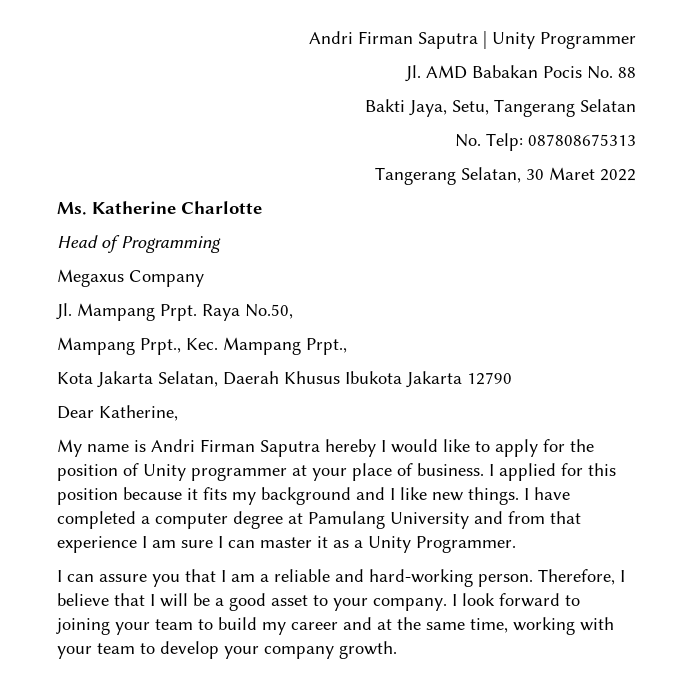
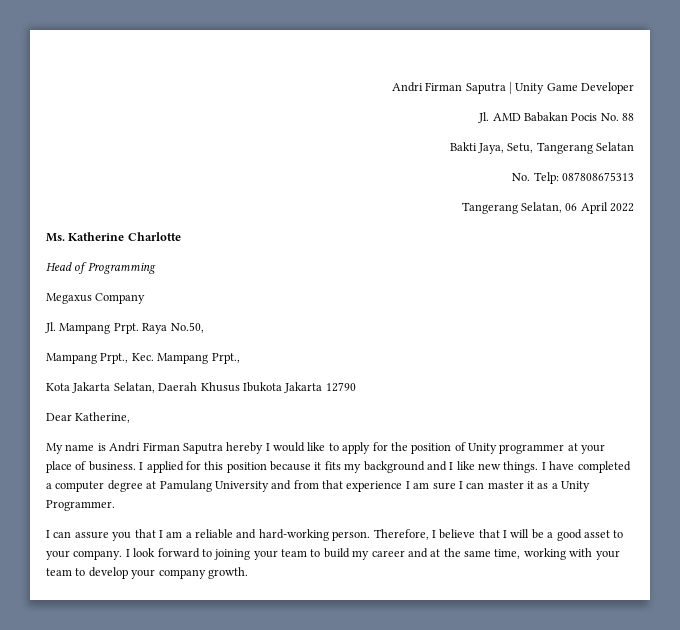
- Andri Firman Saputra | Unity Programmer
+ Andri Firman Saputra | Unity Game Developer
- Tangerang Selatan, 30 Maret 2022
+ Tangerang Selatan, 06 April 2022

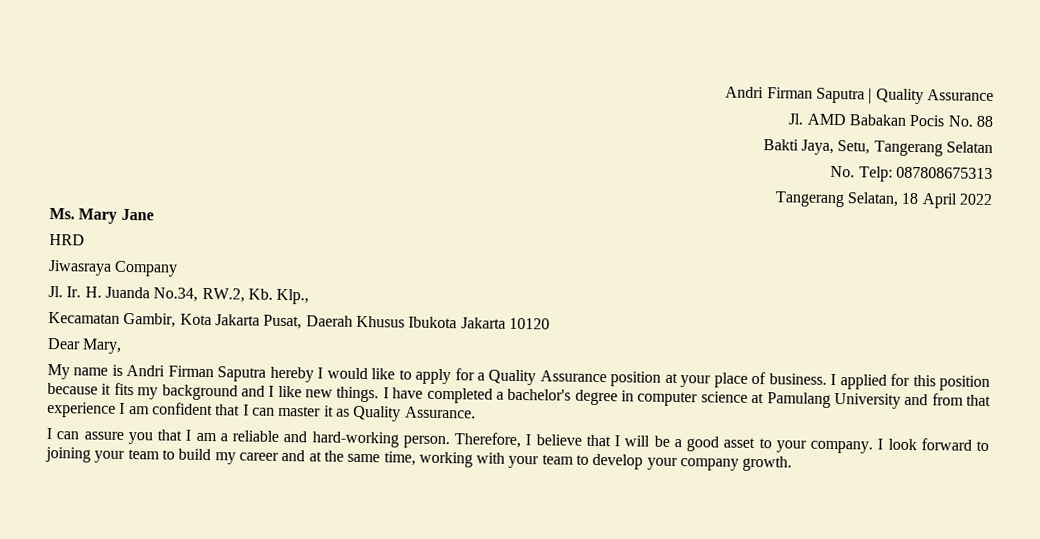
- Andri Firman Saputra | Unity Game Developer
+ Andri Firman Saputra | Quality Assurance
- Tangerang Selatan, 06 April 2022
+ Tangerang Selatan, 18 April 2022
- Ms. Katherine Charlotte
- Head of Programming
- Megaxus Company
- Jl. Mampang Prpt. Raya No.50,
- Mampang Prpt., Kec. Mampang Prpt.,
- Kota Jakarta Selatan, Daerah Khusus Ibukota Jakarta 12790
+ Ms. Mary Jane
+ HRD
+ Jiwasraya Company
+ Jl. Ir. H. Juanda No.34, RW.2, Kb. Klp.,
+ Kecamatan Gambir, Kota Jakarta Pusat, Daerah Khusus Ibukota Jakarta 10120
- Dear Katherine,
+ Dear Mary,
- My name is Andri Firman Saputra hereby I would like to apply for the position of Unity programmer at your place of business.
+ My name is Andri Firman Saputra hereby I would like to apply for a Quality Assurance position at your place of business.
- I have completed a computer degree at Pamulang University and from that experience I am sure I can master it as a Unity Programmer.
+ I have completed a bachelor's degree in computer science at Pamulang University and from that experience I am confident that I can master it as Quality Assurance.

